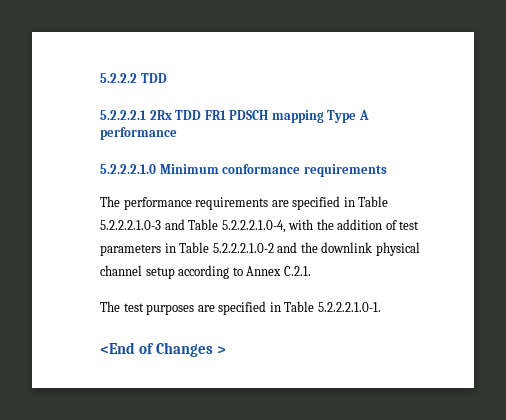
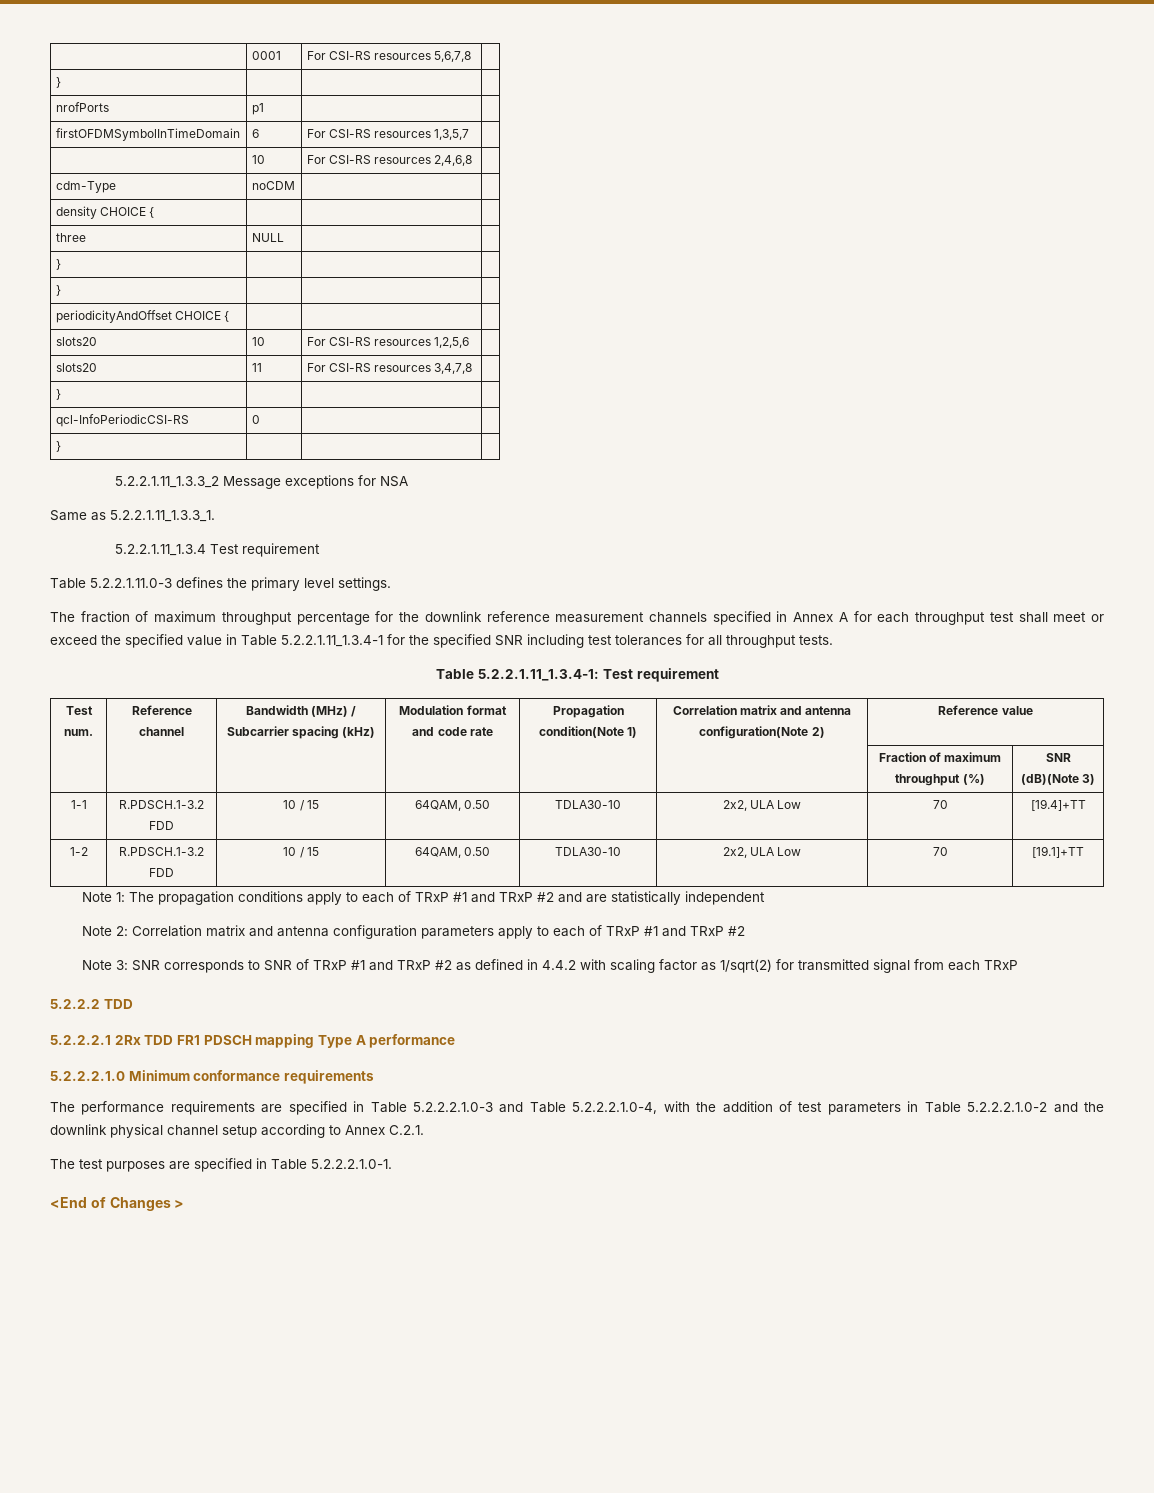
+ | 0001 | For CSI-RS resources 5,6,7,8 |
+ } | | |
+ nrofPorts | p1 | |
+ firstOFDMSymbolInTimeDomain | 6 | For CSI-RS resources 1,3,5,7 |
+ | 10 | For CSI-RS resources 2,4,6,8 |
+ cdm-Type | noCDM | |
+ density CHOICE { | | |
+ three | NULL | |
+ } | | |
+ } | | |
+ periodicityAndOffset CHOICE { | | |
+ slots20 | 10 | For CSI-RS resources 1,2,5,6 |
+ slots20 | 11 | For CSI-RS resources 3,4,7,8 |
+ } | | |
+ qcl-InfoPeriodicCSI-RS | 0 | |
+ } | | |
+ 5.2.2.1.11_1.3.3_2 Message exceptions for NSA
+ Same as 5.2.2.1.11_1.3.3_1.
+ 5.2.2.1.11_1.3.4 Test requirement
+ Table 5.2.2.1.11.0-3 defines the primary level settings.
+ The fraction of maximum throughput percentage for the downlink reference measurement channels specified in Annex A for each throughput test shall meet or exceed the specified value in Table 5.2.2.1.11_1.3.4-1 for the specified SNR including test tolerances for all throughput tests.
+ Table 5.2.2.1.11_1.3.4-1: Test requirement
+ Test num. | Reference channel | Bandwidth (MHz) / Subcarrier spacing (kHz) | Modulation format and code rate | Propagation condition(Note 1) | Correlation matrix and antenna configuration(Note 2) | Reference value
+ | | | | | | Fraction of maximum throughput (%) | SNR (dB)(Note 3)
+ 1-1 | R.PDSCH.1-3.2 FDD | 10 / 15 | 64QAM, 0.50 | TDLA30-10 | 2x2, ULA Low | 70 | [19.4]+TT
+ 1-2 | R.PDSCH.1-3.2 FDD | 10 / 15 | 64QAM, 0.50 | TDLA30-10 | 2x2, ULA Low | 70 | [19.1]+TT
+ Note 1: The propagation conditions apply to each of TRxP #1 and TRxP #2 and are statistically independent
+ Note 2: Correlation matrix and antenna configuration parameters apply to each of TRxP #1 and TRxP #2
+ Note 3: SNR corresponds to SNR of TRxP #1 and TRxP #2 as defined in 4.4.2 with scaling factor as 1/sqrt(2) for transmitted signal from each TRxP

